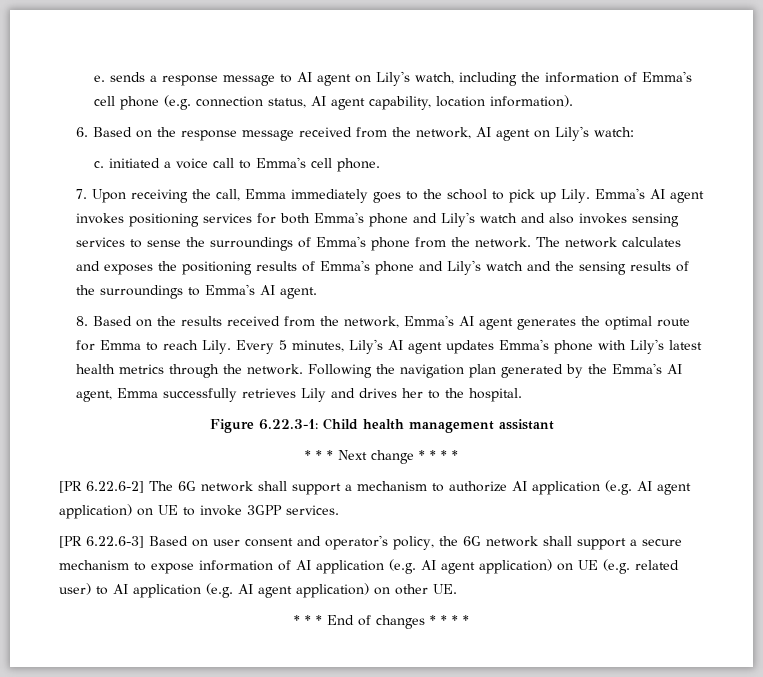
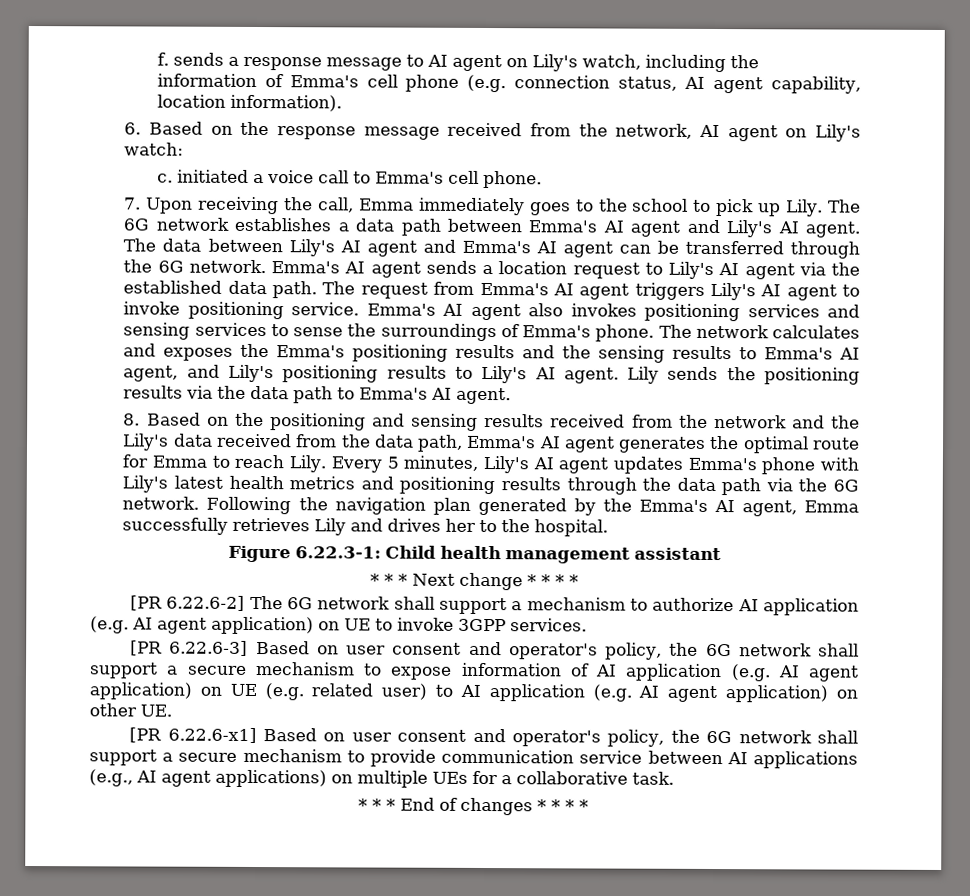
- e. sends a response message to AI agent on Lily's watch, including the information of Emma's cell phone (e.g. connection status, AI agent capability, location information).
+ f. sends a response message to AI agent on Lily's watch, including the information of Emma's cell phone (e.g. connection status, AI agent capability, location information).
- Emma's AI agent invokes positioning services for both Emma's phone and Lily's watch and also invokes sensing services to sense the surroundings of Emma's phone from the network.
+ The 6G network establishes a data path between Emma's AI agent and Lily's AI agent. The data between Lily's AI agent and Emma's AI agent can be transferred through the 6G network. Emma's AI agent sends a location request to Lily's AI agent via the established data path. The request from Emma's AI agent triggers Lily's AI agent to invoke positioning service. Emma's AI agent also invokes positioning services and sensing services to sense the surroundings of Emma's phone.
- The network calculates and exposes the positioning results of Emma's phone and Lily's watch and the sensing results of the surroundings to Emma's AI agent.
+ The network calculates and exposes the Emma's positioning results and the sensing results to Emma's AI agent, and Lily's positioning results to Lily's AI agent. Lily sends the positioning results via the data path to Emma's AI agent.
- 8. Based on the results received from the network, Emma's AI agent generates the optimal route for Emma to reach Lily.
+ 8. Based on the positioning and sensing results received from the network and the Lily's data received from the data path, Emma's AI agent generates the optimal route for Emma to reach Lily.
- Every 5 minutes, Lily's AI agent updates Emma's phone with Lily's latest health metrics through the network.
+ Every 5 minutes, Lily's AI agent updates Emma's phone with Lily's latest health metrics and positioning results through the data path via the 6G network.
+ [PR 6.22.6-x1] Based on user consent and operator's policy, the 6G network shall support a secure mechanism to provide communication service between AI applications (e.g., AI agent applications) on multiple UEs for a collaborative task.

